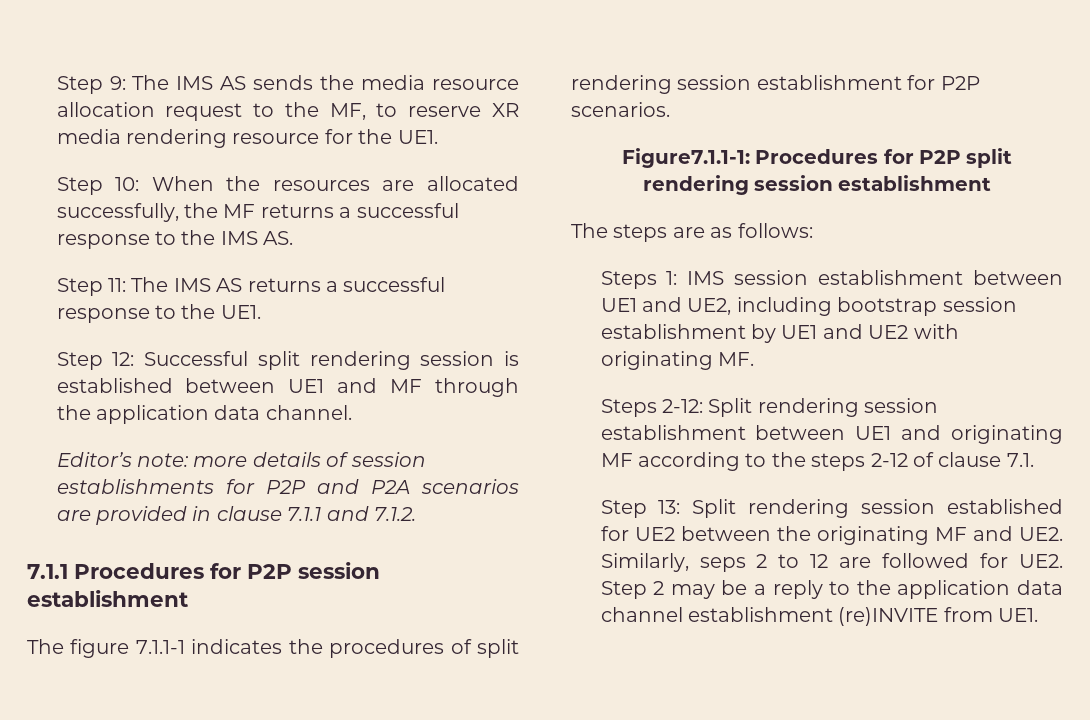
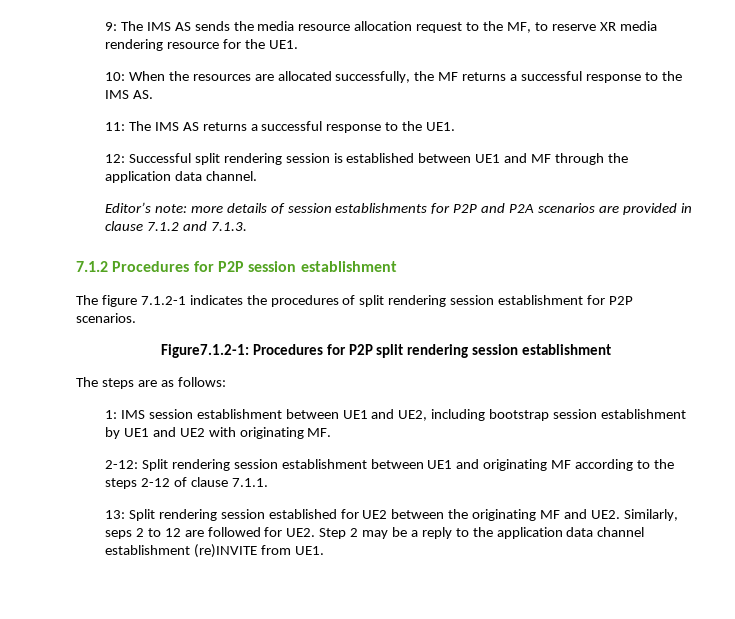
- Step 9: The IMS AS sends the media resource allocation request to the MF, to reserve XR media rendering resource for the UE1.
+ 9: The IMS AS sends the media resource allocation request to the MF, to reserve XR media rendering resource for the UE1.
- Step 10: When the resources are allocated successfully, the MF returns a successful response to the IMS AS.
+ 10: When the resources are allocated successfully, the MF returns a successful response to the IMS AS.
- Step 11: The IMS AS returns a successful response to the UE1.
+ 11: The IMS AS returns a successful response to the UE1.
- Step 12: Successful split rendering session is established between UE1 and MF through the application data channel.
+ 12: Successful split rendering session is established between UE1 and MF through the application data channel.
- Editor’s note: more details of session establishments for P2P and P2A scenarios are provided in clause 7.1.1 and 7.1.2.
- 7.1.1 Procedures for P2P session establishment
+ Editor’s note: more details of session establishments for P2P and P2A scenarios are provided in clause 7.1.2 and 7.1.3.
+ 7.1.2 Procedures for P2P session establishment
- The figure 7.1.1-1 indicates the procedures of split rendering session establishment for P2P scenarios.
+ The figure 7.1.2-1 indicates the procedures of split rendering session establishment for P2P scenarios.
- Figure7.1.1-1: Procedures for P2P split rendering session establishment
+ Figure7.1.2-1: Procedures for P2P split rendering session establishment
- Steps 1: IMS session establishment between UE1 and UE2, including bootstrap session establishment by UE1 and UE2 with originating MF.
+ 1: IMS session establishment between UE1 and UE2, including bootstrap session establishment by UE1 and UE2 with originating MF.
- Steps 2-12: Split rendering session establishment between UE1 and originating MF according to the steps 2-12 of clause 7.1.
- Step 13: Split rendering session established for UE2 between the originating MF and UE2. Similarly, seps 2 to 12 are followed for UE2. Step 2 may be a reply to the application data channel establishment (re)INVITE from UE1.
+ 2-12: Split rendering session establishment between UE1 and originating MF according to the steps 2-12 of clause 7.1.1.
+ 13: Split rendering session established for UE2 between the originating MF and UE2. Similarly, seps 2 to 12 are followed for UE2. Step 2 may be a reply to the application data channel establishment (re)INVITE from UE1.

